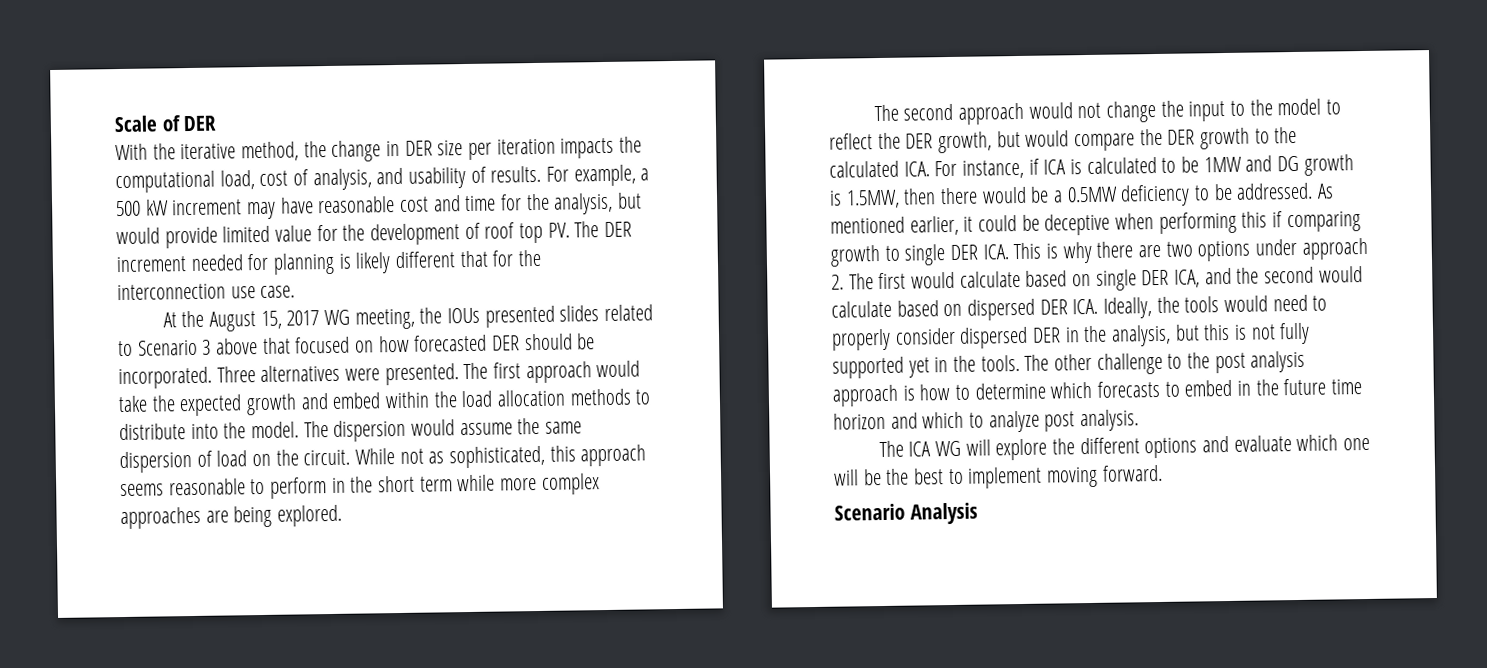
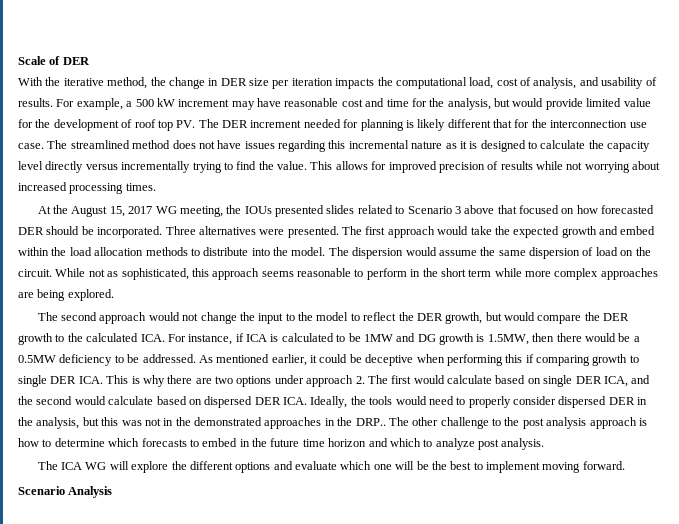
+ The streamlined method does not have issues regarding this incremental nature as it is designed to calculate the capacity level directly versus incrementally trying to find the value. This allows for improved precision of results while not worrying about increased processing times.
- As mentioned earlier, it could be deceptive when performing this if comparing growth to single DER ICA. This is why there are two options under approach 2. The first would calculate based on single DER ICA, and the second would calculate based on dispersed DER ICA. Ideally, the tools would need to properly consider dispersed DER in the analysis, but this is not fully supported yet in the tools.
+ As mentioned earlier, it could be deceptive when performing this if comparing growth to single DER ICA. This is why there are two options under approach 2. The first would calculate based on single DER ICA, and the second would calculate based on dispersed DER ICA. Ideally, the tools would need to properly consider dispersed DER in the analysis, but this was not in the demonstrated approaches in the DRP..

